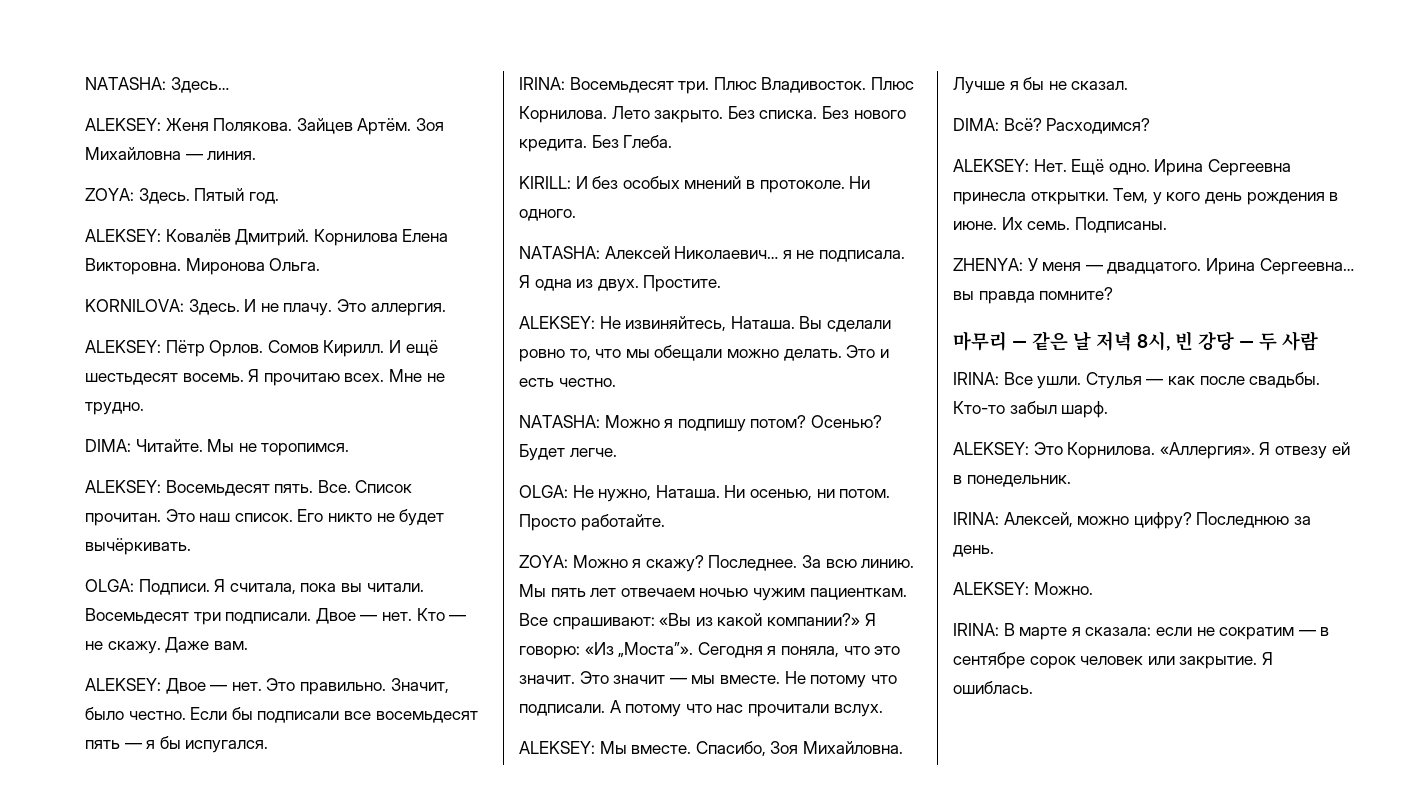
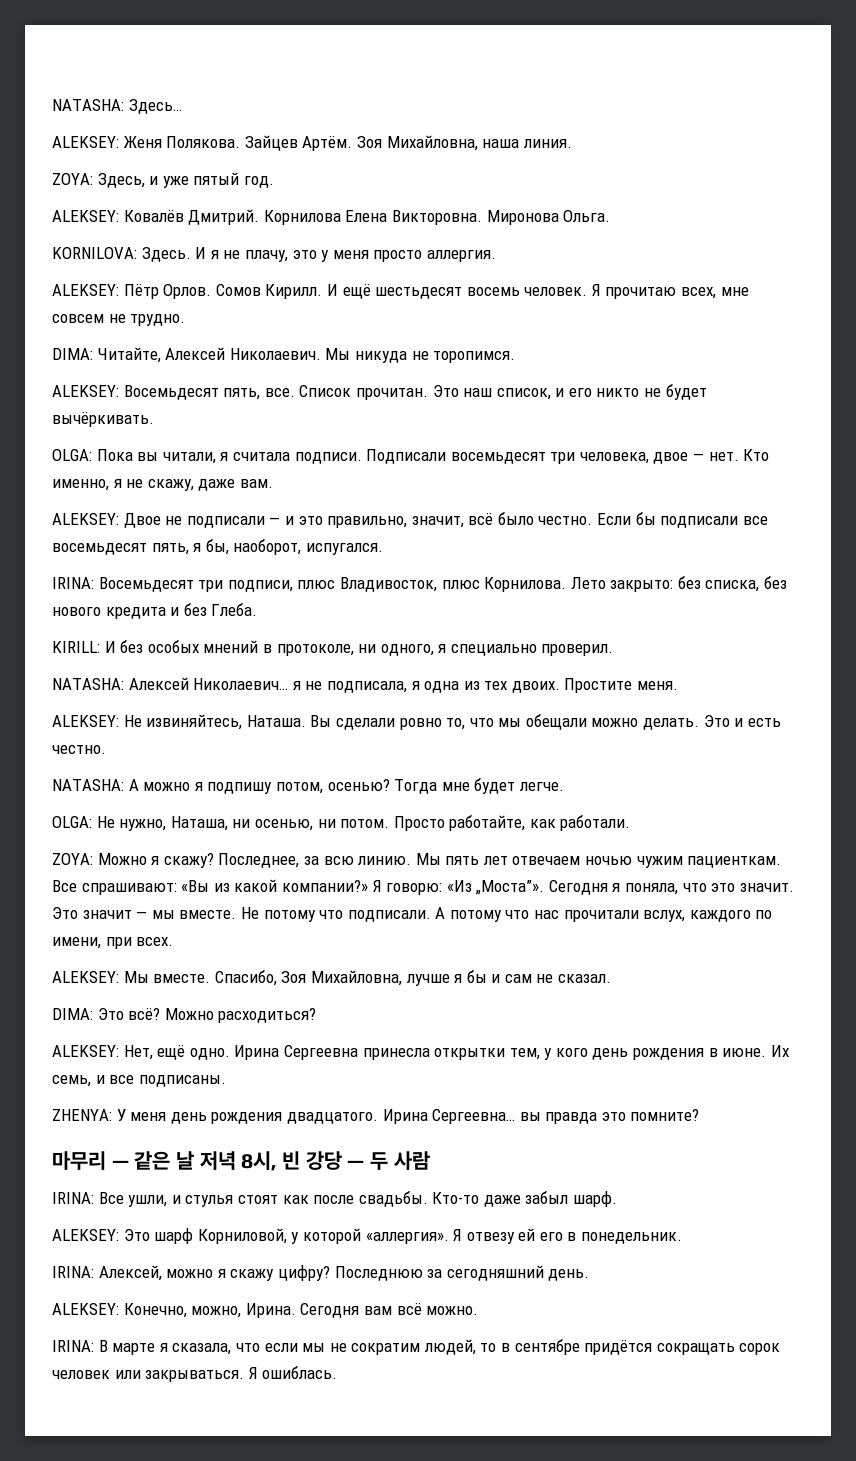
- Зоя Михайловна — линия.
+ Зоя Михайловна, наша линия.
- ZOYA: Здесь. Пятый год.
+ ZOYA: Здесь, и уже пятый год.
- И не плачу. Это аллергия.
+ И я не плачу, это у меня просто аллергия.
- И ещё шестьдесят восемь. Я прочитаю всех. Мне не трудно.
- DIMA: Читайте. Мы не торопимся.
+ И ещё шестьдесят восемь человек. Я прочитаю всех, мне совсем не трудно.
+ DIMA: Читайте, Алексей Николаевич. Мы никуда не торопимся.
- ALEKSEY: Восемьдесят пять. Все. Список прочитан.
+ ALEKSEY: Восемьдесят пять, все. Список прочитан.
- Это наш список. Его никто не будет вычёркивать.
+ Это наш список, и его никто не будет вычёркивать.
- OLGA: Подписи. Я считала, пока вы читали. Восемьдесят три подписали. Двое — нет. Кто — не скажу. Даже вам.
- ALEKSEY: Двое — нет. Это правильно. Значит, было честно.
+ OLGA: Пока вы читали, я считала подписи. Подписали восемьдесят три человека, двое — нет. Кто именно, я не скажу, даже вам.
+ ALEKSEY: Двое не подписали — и это правильно, значит, всё было честно.
- Если бы подписали все восемьдесят пять — я бы испугался.
+ Если бы подписали все восемьдесят пять, я бы, наоборот, испугался.
- IRINA: Восемьдесят три. Плюс Владивосток. Плюс Корнилова. Лето закрыто. Без списка. Без нового кредита. Без Глеба.
+ IRINA: Восемьдесят три подписи, плюс Владивосток, плюс Корнилова. Лето закрыто: без списка, без нового кредита и без Глеба.
- KIRILL: И без особых мнений в протоколе. Ни одного.
+ KIRILL: И без особых мнений в протоколе, ни одного, я специально проверил.
- NATASHA: Алексей Николаевич… я не подписала. Я одна из двух. Простите.
+ NATASHA: Алексей Николаевич… я не подписала, я одна из тех двоих. Простите меня.
- NATASHA: Можно я подпишу потом? Осенью? Будет легче.
+ NATASHA: А можно я подпишу потом, осенью? Тогда мне будет легче.
- OLGA: Не нужно, Наташа. Ни осенью, ни потом.
+ OLGA: Не нужно, Наташа, ни осенью, ни потом.
- Просто работайте.
+ Просто работайте, как работали.
- Последнее. За всю линию.
+ Последнее, за всю линию.
- А потому что нас прочитали вслух.
+ А потому что нас прочитали вслух, каждого по имени, при всех.
- Спасибо, Зоя Михайловна. Лучше я бы не сказал.
+ Спасибо, Зоя Михайловна, лучше я бы и сам не сказал.
- DIMA: Всё? Расходимся?
- ALEKSEY: Нет. Ещё одно.
+ DIMA: Это всё? Можно расходиться?
+ ALEKSEY: Нет, ещё одно.
- Ирина Сергеевна принесла открытки. Тем, у кого день рождения в июне.
+ Ирина Сергеевна принесла открытки тем, у кого день рождения в июне.
- Их семь. Подписаны.
+ Их семь, и все подписаны.
- ZHENYA: У меня — двадцатого.
+ ZHENYA: У меня день рождения двадцатого.
- Ирина Сергеевна… вы правда помните?
+ Ирина Сергеевна… вы правда это помните?
- IRINA: Все ушли. Стулья — как после свадьбы.
+ IRINA: Все ушли, и стулья стоят как после свадьбы.
- Кто-то забыл шарф.
+ Кто-то даже забыл шарф.
- ALEKSEY: Это Корнилова. «Аллергия».
+ ALEKSEY: Это шарф Корниловой, у которой «аллергия».
- Я отвезу ей в понедельник.
+ Я отвезу ей его в понедельник.
- IRINA: Алексей, можно цифру?
+ IRINA: Алексей, можно я скажу цифру?
- Последнюю за день.
+ Последнюю за сегодняшний день.
- ALEKSEY: Можно.
- IRINA: В марте я сказала: если не сократим — в сентябре сорок человек или закрытие.
+ ALEKSEY: Конечно, можно, Ирина. Сегодня вам всё можно.
+ IRINA: В марте я сказала, что если мы не сократим людей, то в сентябре придётся сокращать сорок человек или закрываться.

